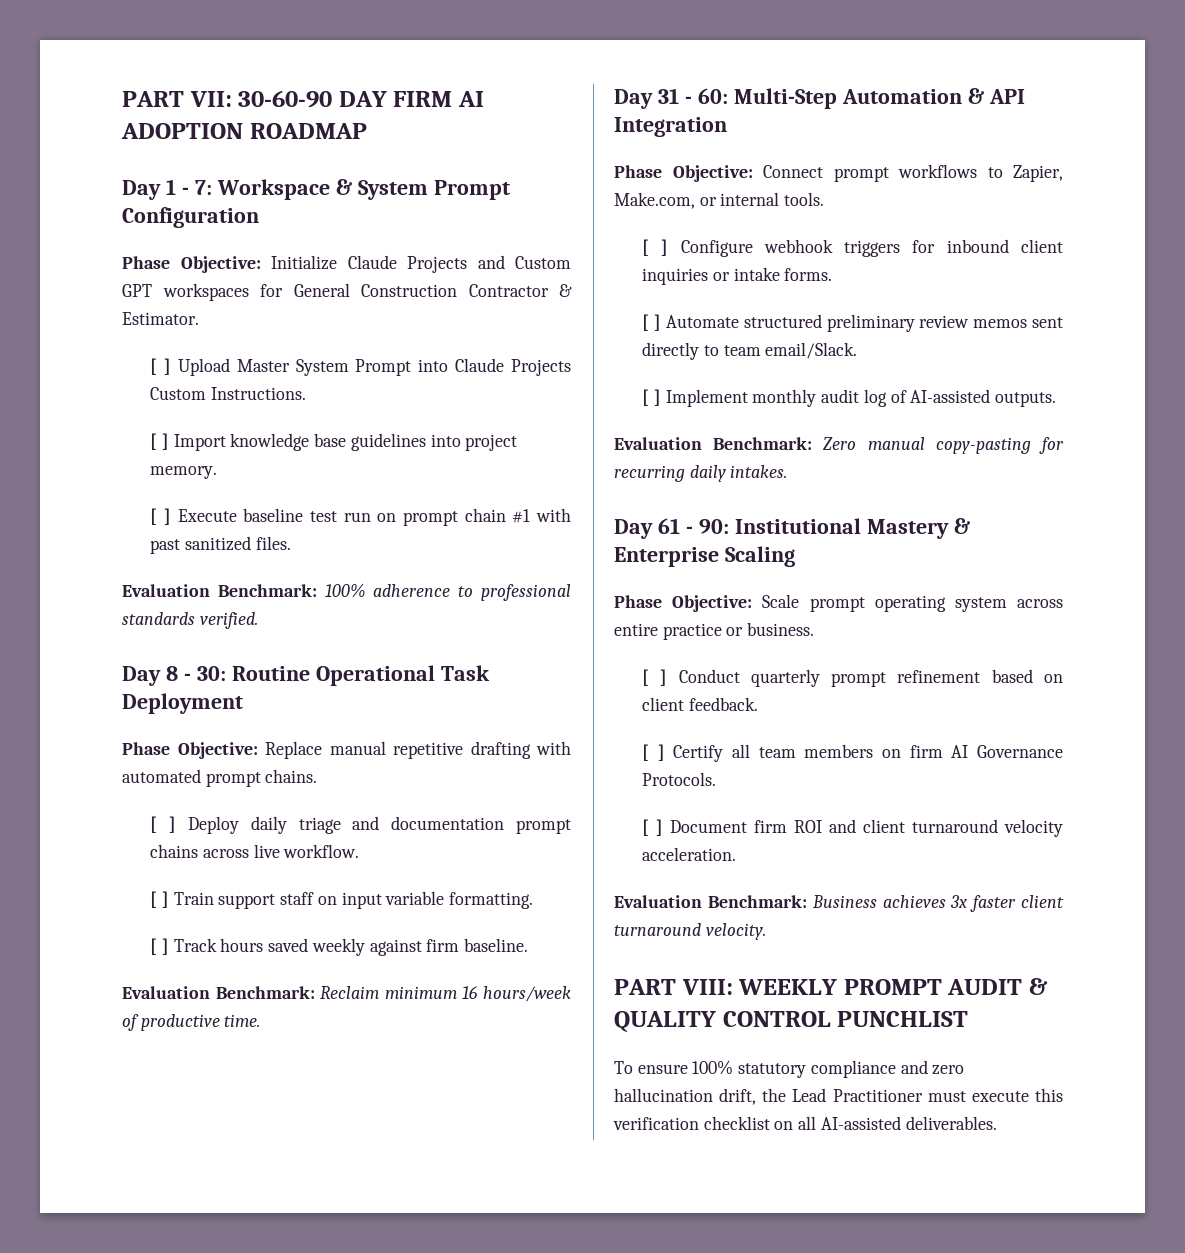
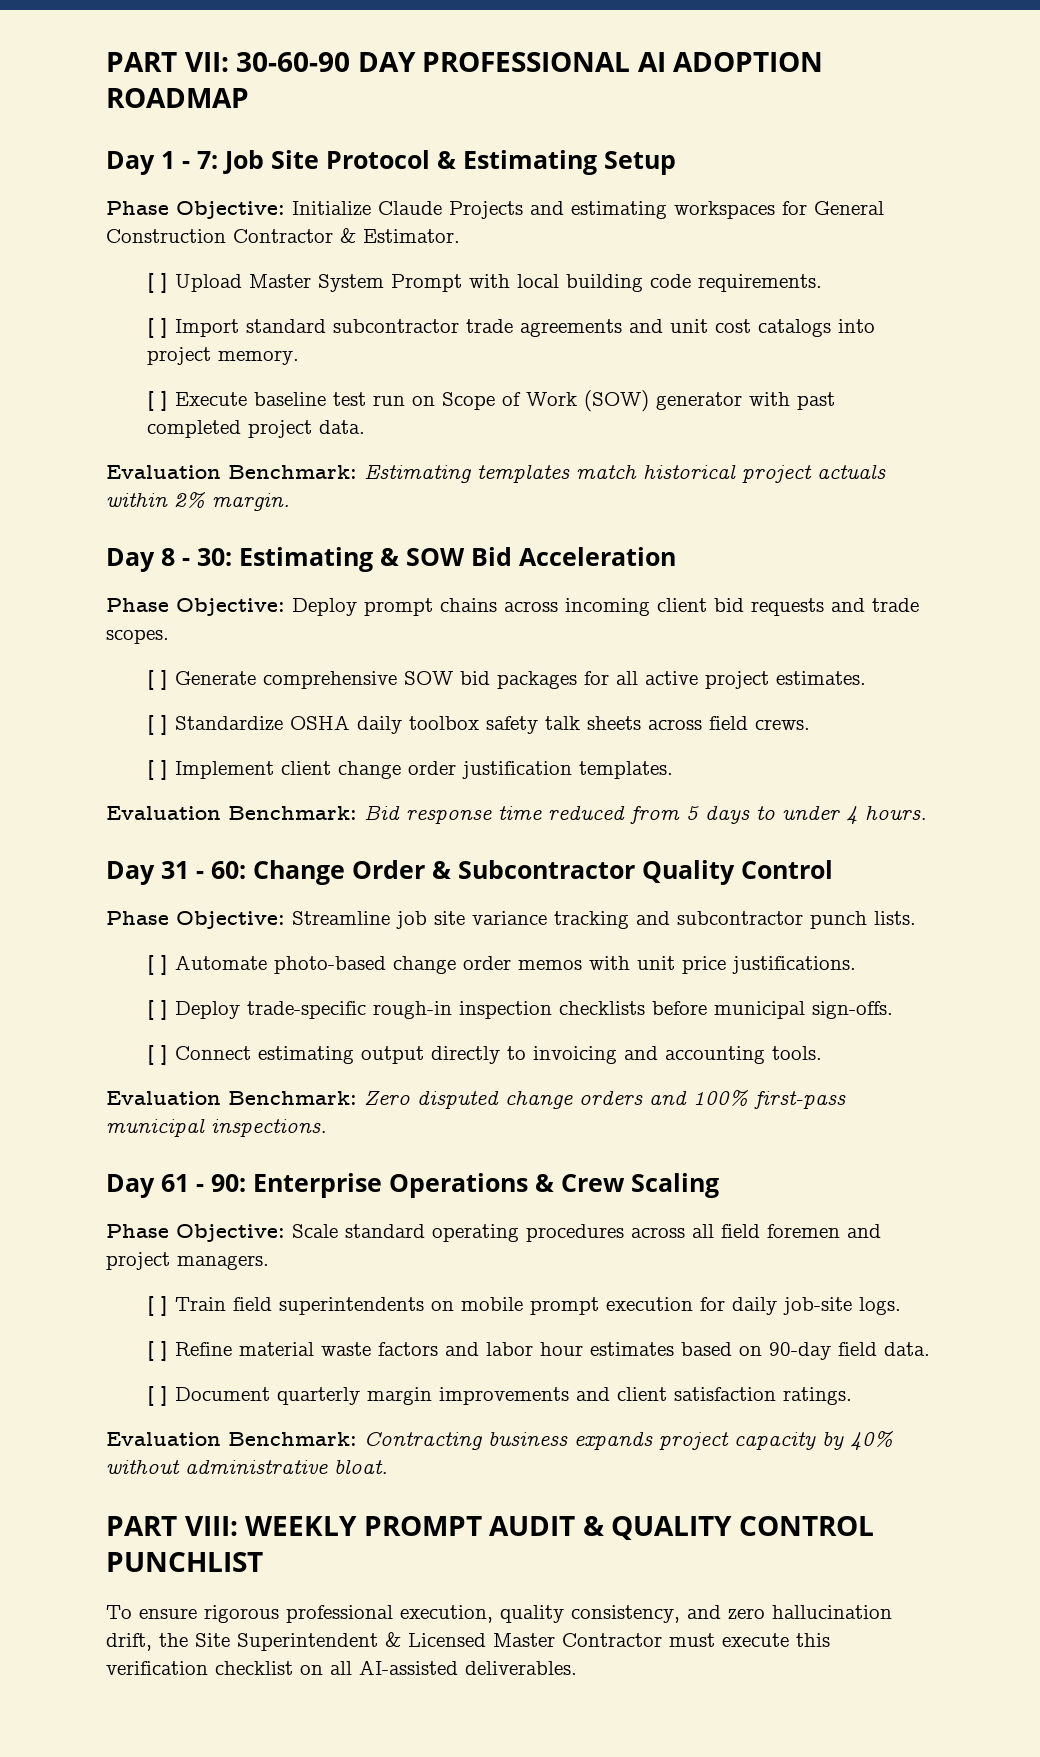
- PART VII: 30-60-90 DAY FIRM AI ADOPTION ROADMAP
+ PART VII: 30-60-90 DAY PROFESSIONAL AI ADOPTION ROADMAP
- Day 1 - 7: Workspace & System Prompt Configuration
+ Day 1 - 7: Job Site Protocol & Estimating Setup
- Phase Objective: Initialize Claude Projects and Custom GPT workspaces for General Construction Contractor & Estimator.
+ Phase Objective: Initialize Claude Projects and estimating workspaces for General Construction Contractor & Estimator.
- [ ] Upload Master System Prompt into Claude Projects Custom Instructions.
- [ ] Import knowledge base guidelines into project memory.
+ [ ] Upload Master System Prompt with local building code requirements.
+ [ ] Import standard subcontractor trade agreements and unit cost catalogs into project memory.
- [ ] Execute baseline test run on prompt chain #1 with past sanitized files.
- Evaluation Benchmark: 100% adherence to professional standards verified.
- Day 8 - 30: Routine Operational Task Deployment
- Phase Objective: Replace manual repetitive drafting with automated prompt chains.
- [ ] Deploy daily triage and documentation prompt chains across live workflow.
- [ ] Train support staff on input variable formatting.
- [ ] Track hours saved weekly against firm baseline.
- Evaluation Benchmark: Reclaim minimum 16 hours/week of productive time.
- Day 31 - 60: Multi-Step Automation & API Integration
- Phase Objective: Connect prompt workflows to Zapier, Make.com, or internal tools.
- [ ] Configure webhook triggers for inbound client inquiries or intake forms.
- [ ] Automate structured preliminary review memos sent directly to team email/Slack.
- [ ] Implement monthly audit log of AI-assisted outputs.
- Evaluation Benchmark: Zero manual copy-pasting for recurring daily intakes.
+ [ ] Execute baseline test run on Scope of Work (SOW) generator with past completed project data.
+ Evaluation Benchmark: Estimating templates match historical project actuals within 2% margin.
+ Day 8 - 30: Estimating & SOW Bid Acceleration
+ Phase Objective: Deploy prompt chains across incoming client bid requests and trade scopes.
+ [ ] Generate comprehensive SOW bid packages for all active project estimates.
+ [ ] Standardize OSHA daily toolbox safety talk sheets across field crews.
+ [ ] Implement client change order justification templates.
+ Evaluation Benchmark: Bid response time reduced from 5 days to under 4 hours.
+ Day 31 - 60: Change Order & Subcontractor Quality Control
+ Phase Objective: Streamline job site variance tracking and subcontractor punch lists.
+ [ ] Automate photo-based change order memos with unit price justifications.
+ [ ] Deploy trade-specific rough-in inspection checklists before municipal sign-offs.
+ [ ] Connect estimating output directly to invoicing and accounting tools.
+ Evaluation Benchmark: Zero disputed change orders and 100% first-pass municipal inspections.
- Day 61 - 90: Institutional Mastery & Enterprise Scaling
+ Day 61 - 90: Enterprise Operations & Crew Scaling
- Phase Objective: Scale prompt operating system across entire practice or business.
- [ ] Conduct quarterly prompt refinement based on client feedback.
- [ ] Certify all team members on firm AI Governance Protocols.
- [ ] Document firm ROI and client turnaround velocity acceleration.
- Evaluation Benchmark: Business achieves 3x faster client turnaround velocity.
+ Phase Objective: Scale standard operating procedures across all field foremen and project managers.
+ [ ] Train field superintendents on mobile prompt execution for daily job-site logs.
+ [ ] Refine material waste factors and labor hour estimates based on 90-day field data.
+ [ ] Document quarterly margin improvements and client satisfaction ratings.
+ Evaluation Benchmark: Contracting business expands project capacity by 40% without administrative bloat.
- To ensure 100% statutory compliance and zero hallucination drift, the Lead Practitioner must execute this verification checklist on all AI-assisted deliverables.
+ To ensure rigorous professional execution, quality consistency, and zero hallucination drift, the Site Superintendent & Licensed Master Contractor must execute this verification checklist on all AI-assisted deliverables.

